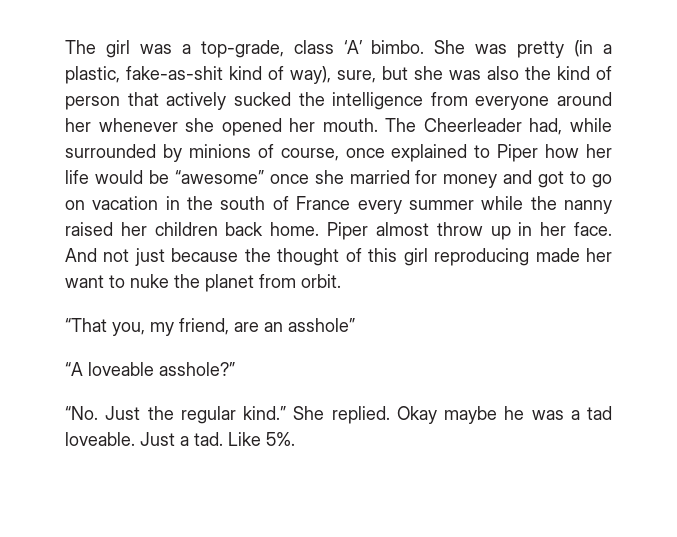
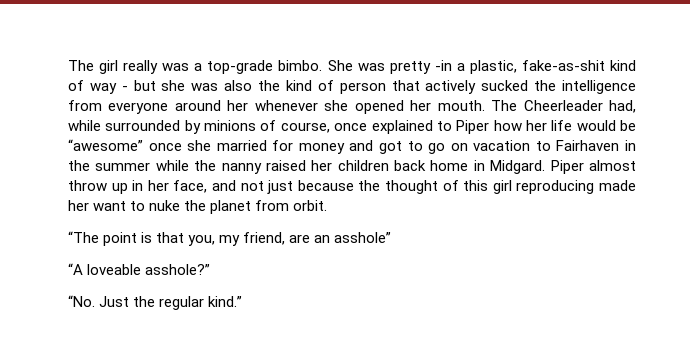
- The girl was a top-grade, class ‘A’ bimbo.
+ The girl really was a top-grade bimbo.
- She was pretty (in a plastic, fake-as-shit kind of way), sure, but she was also the kind of person that actively sucked the intelligence from everyone around her whenever she opened her mouth.
+ She was pretty -in a plastic, fake-as-shit kind of way - but she was also the kind of person that actively sucked the intelligence from everyone around her whenever she opened her mouth.
- The Cheerleader had, while surrounded by minions of course, once explained to Piper how her life would be “awesome” once she married for money and got to go on vacation in the south of France every summer while the nanny raised her children back home.
+ The Cheerleader had, while surrounded by minions of course, once explained to Piper how her life would be “awesome” once she married for money and got to go on vacation to Fairhaven in the summer while the nanny raised her children back home in Midgard.
- Piper almost throw up in her face. And not just because the thought of this girl reproducing made her want to nuke the planet from orbit.
+ Piper almost throw up in her face, and not just because the thought of this girl reproducing made her want to nuke the planet from orbit.
- “That you, my friend, are an asshole”
+ “The point is that you, my friend, are an asshole”
- She replied. Okay maybe he was a tad loveable. Just a tad. Like 5%.

